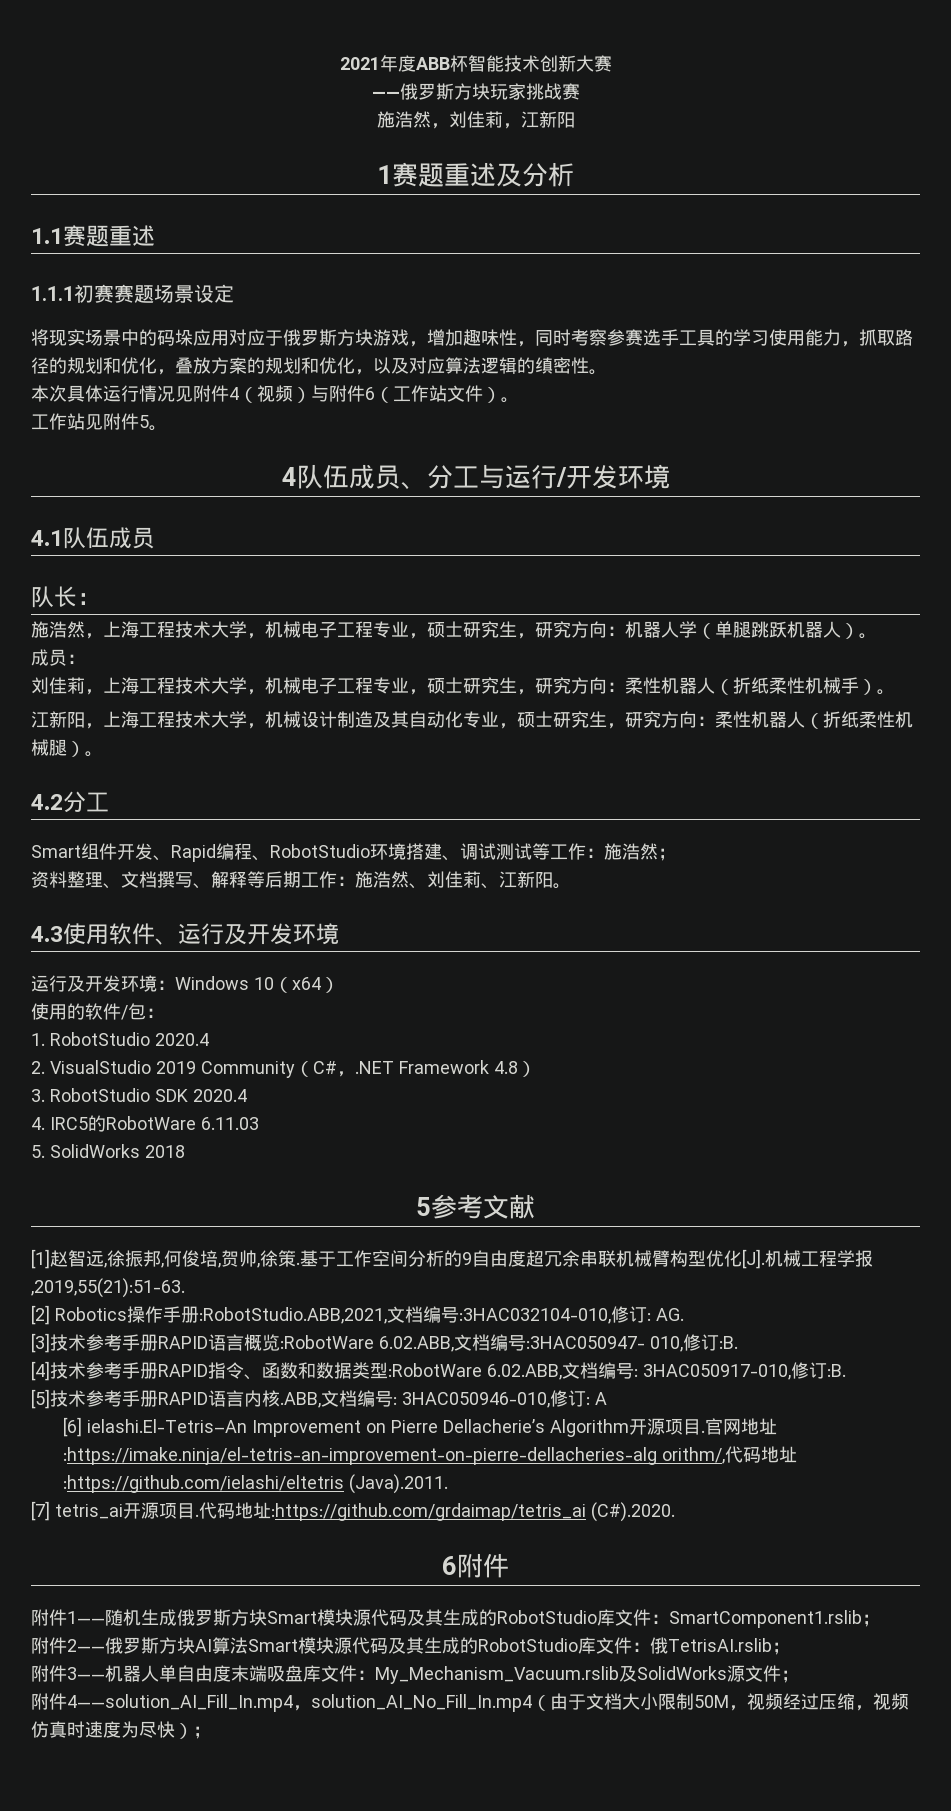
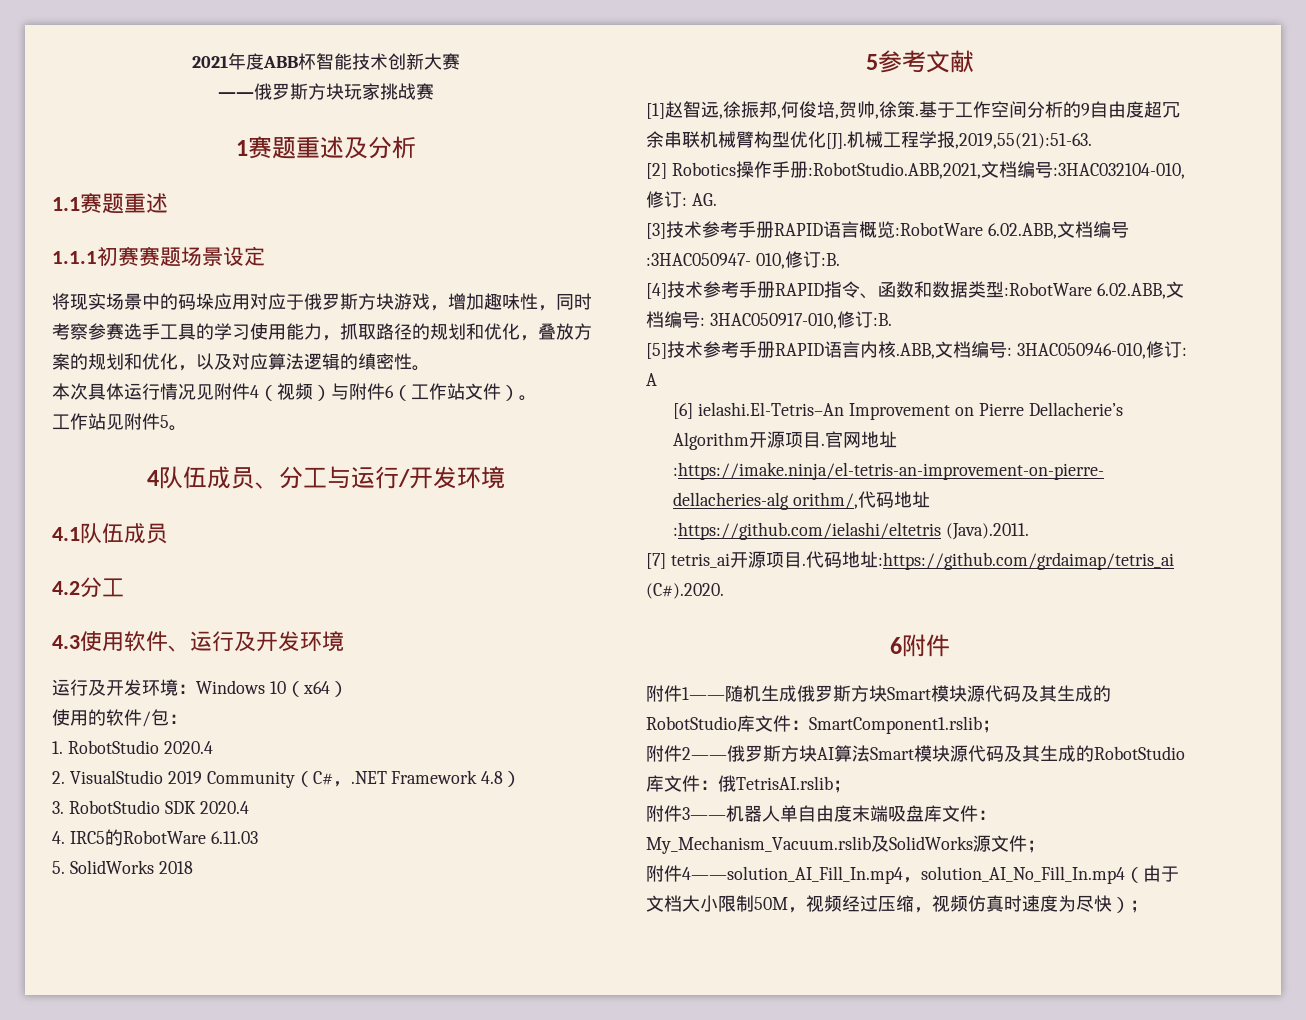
- 施浩然，刘佳莉，江新阳
- 队长：
- 施浩然，上海工程技术大学，机械电子工程专业，硕士研究生，研究方向：机器人学（单腿跳跃机器人）。
- 成员：
- 刘佳莉，上海工程技术大学，机械电子工程专业，硕士研究生，研究方向：柔性机器人（折纸柔性机械手）。
- 江新阳，上海工程技术大学，机械设计制造及其自动化专业，硕士研究生，研究方向：柔性机器人（折纸柔性机械腿）。
  4.2分工
- Smart组件开发、Rapid编程、RobotStudio环境搭建、调试测试等工作：施浩然；
- 资料整理、文档撰写、解释等后期工作：施浩然、刘佳莉、江新阳。

